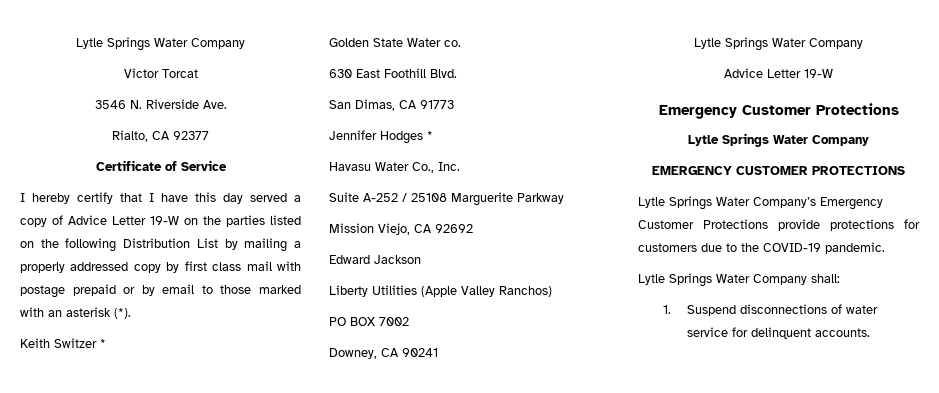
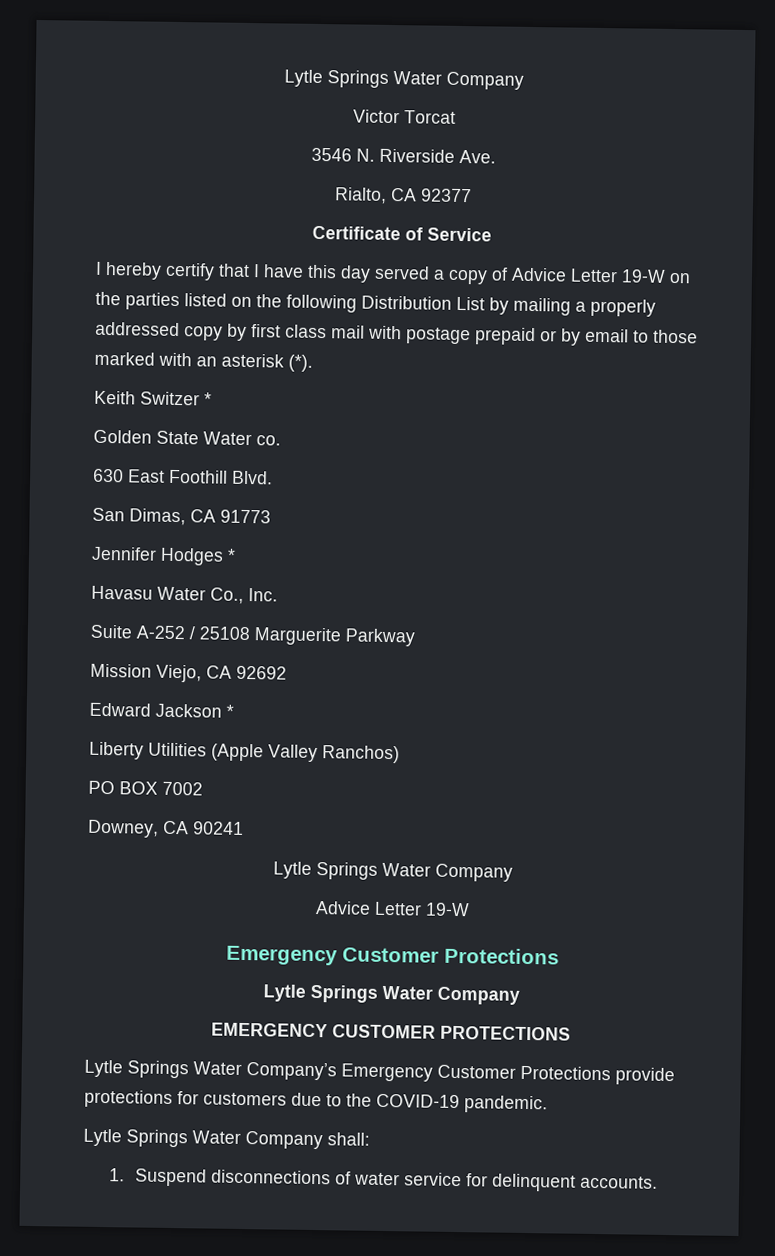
- Edward Jackson
+ Edward Jackson *

